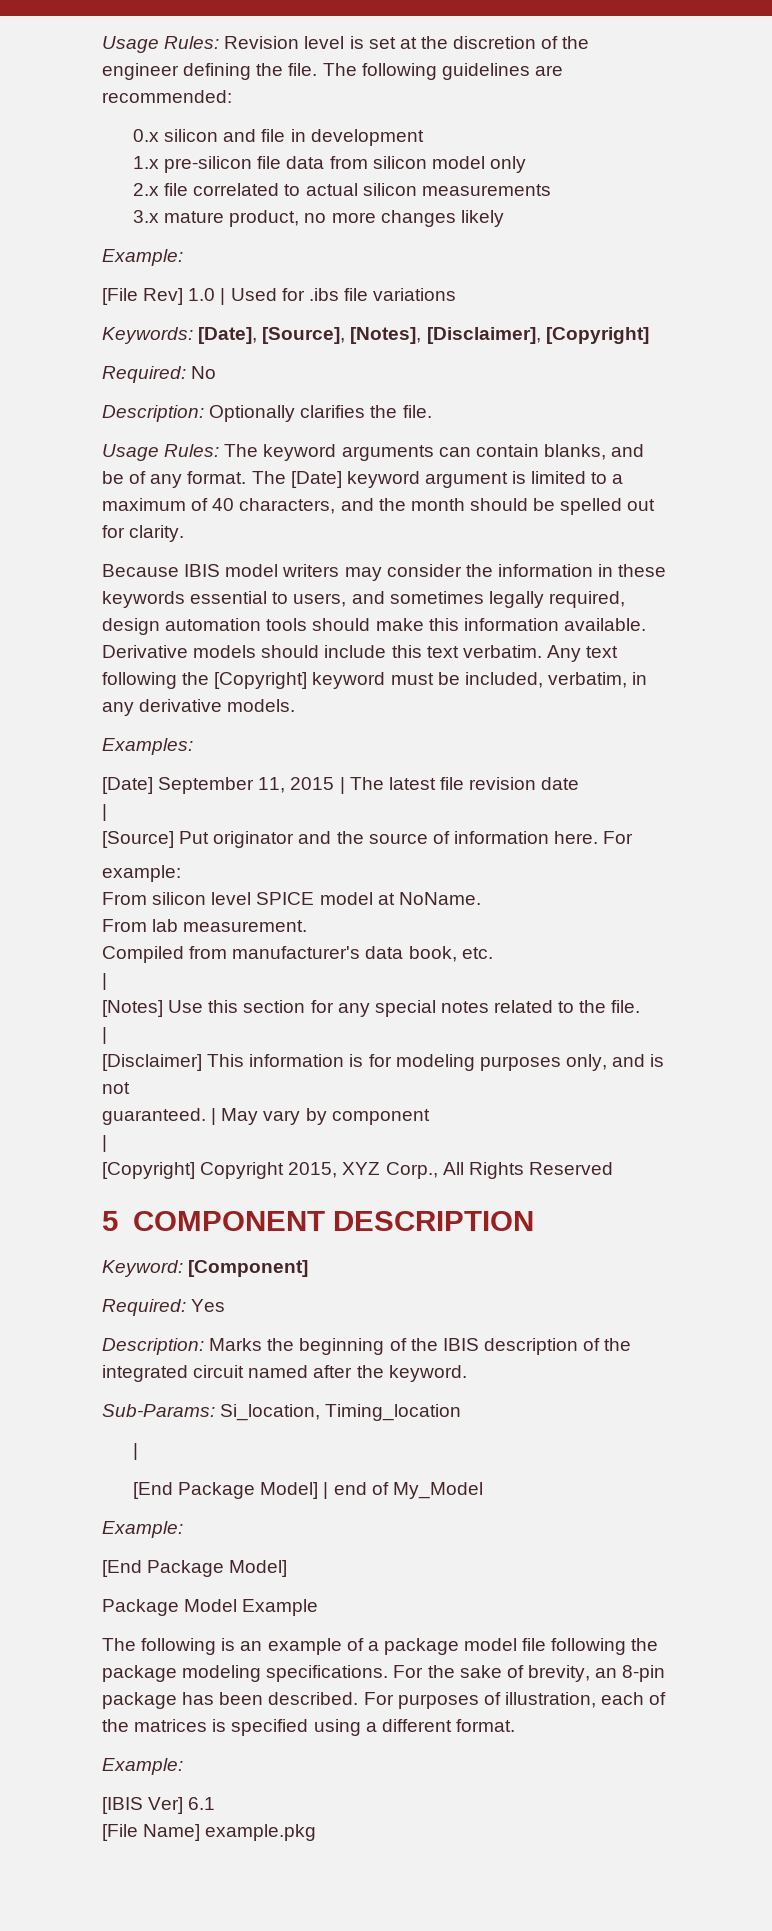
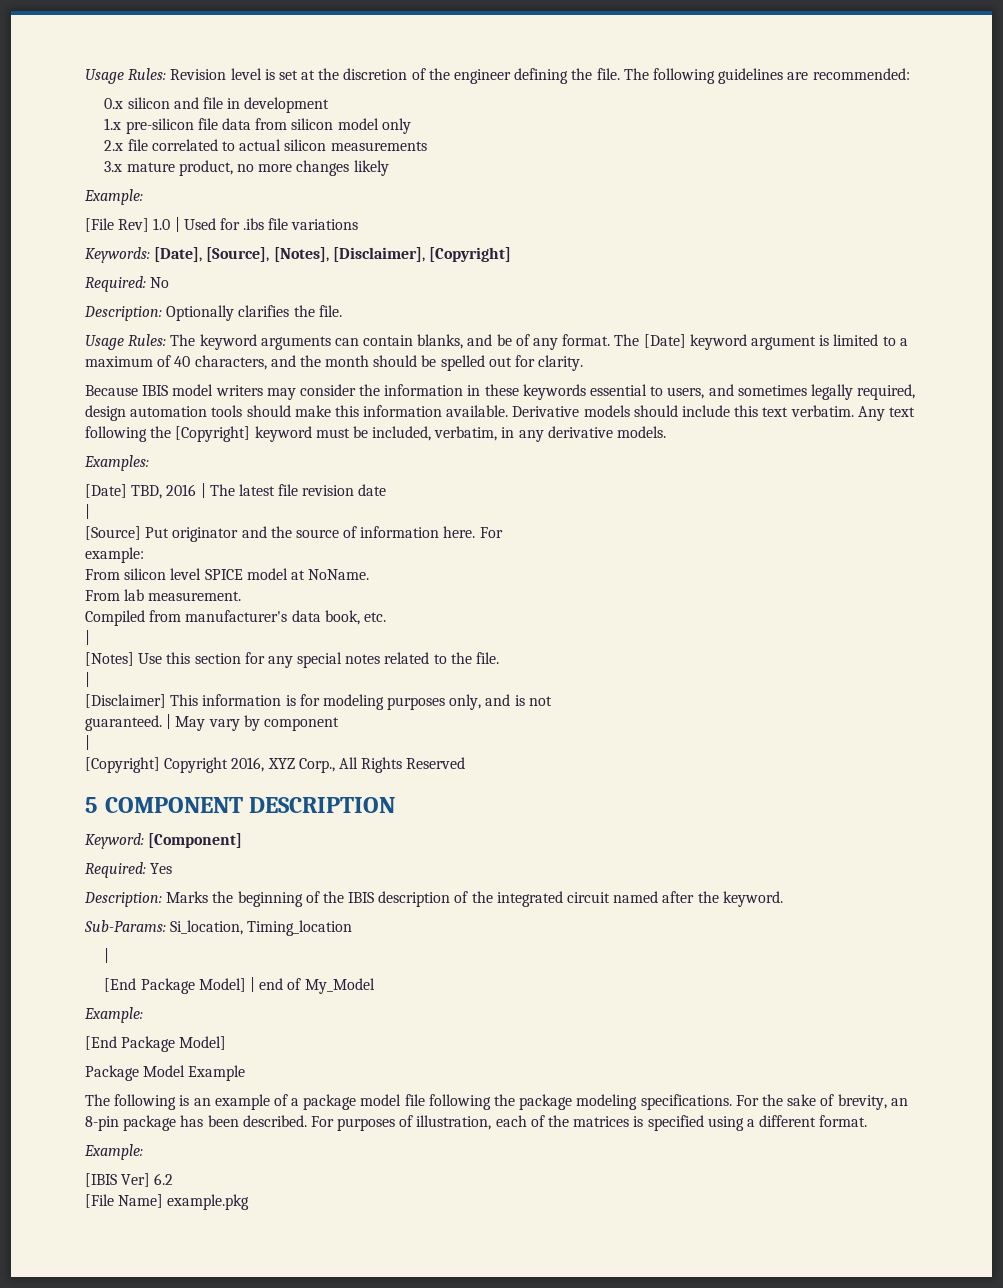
- [Date] September 11, 2015 | The latest file revision date
+ [Date] TBD, 2016 | The latest file revision date
- [Copyright] Copyright 2015, XYZ Corp., All Rights Reserved
+ [Copyright] Copyright 2016, XYZ Corp., All Rights Reserved
- [IBIS Ver] 6.1
+ [IBIS Ver] 6.2

